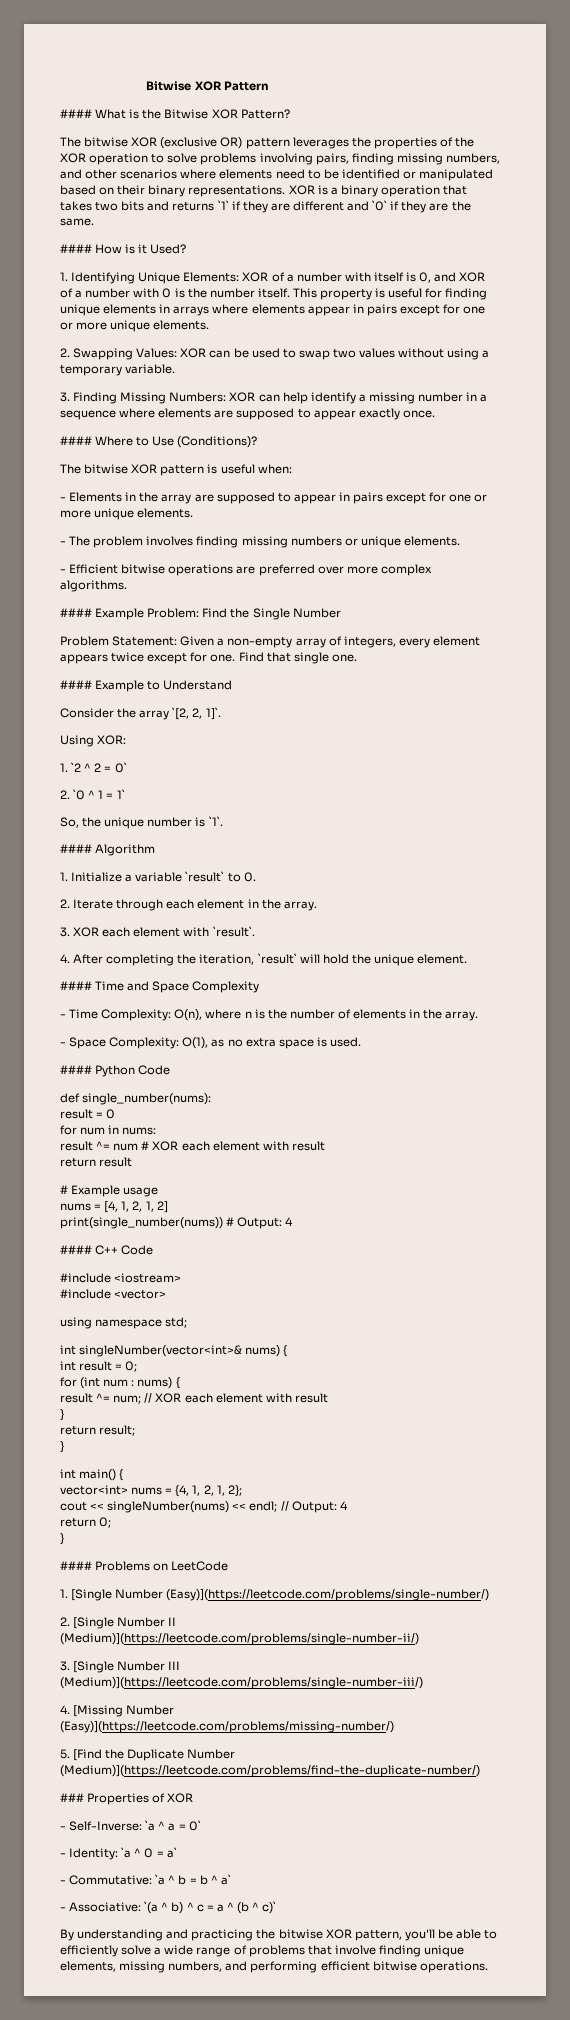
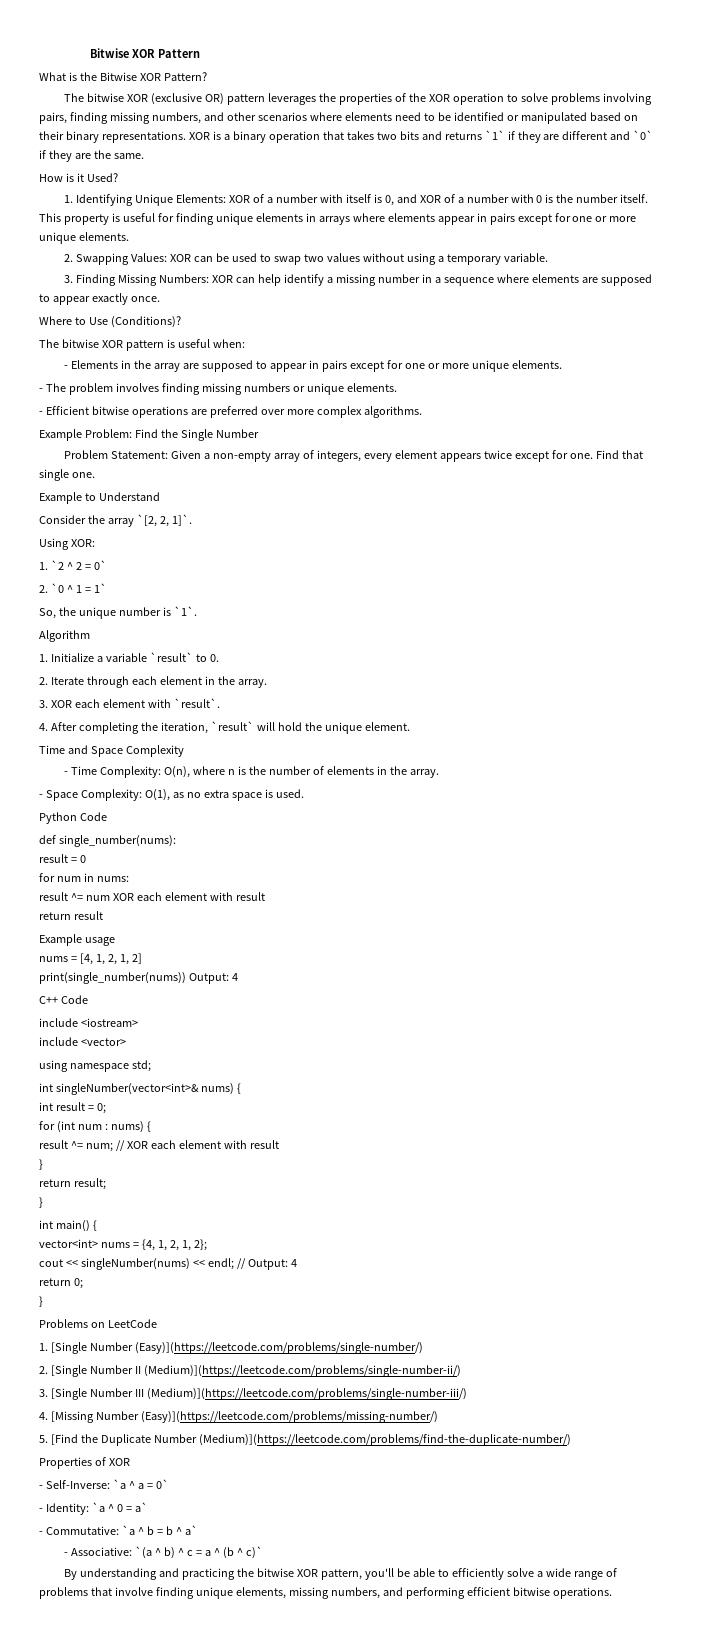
- #### What is the Bitwise XOR Pattern?
+ What is the Bitwise XOR Pattern?
- #### How is it Used?
+ How is it Used?
- #### Where to Use (Conditions)?
+ Where to Use (Conditions)?
- #### Example Problem: Find the Single Number
+ Example Problem: Find the Single Number
- #### Example to Understand
+ Example to Understand
- #### Algorithm
+ Algorithm
- #### Time and Space Complexity
+ Time and Space Complexity
- #### Python Code
+ Python Code
- result ^= num # XOR each element with result
+ result ^= num XOR each element with result
- # Example usage
+ Example usage
- print(single_number(nums)) # Output: 4
- #### C++ Code
+ print(single_number(nums)) Output: 4
+ C++ Code
- #include <iostream>
+ include <iostream>
- #include <vector>
+ include <vector>
- #### Problems on LeetCode
+ Problems on LeetCode
- ### Properties of XOR
+ Properties of XOR

